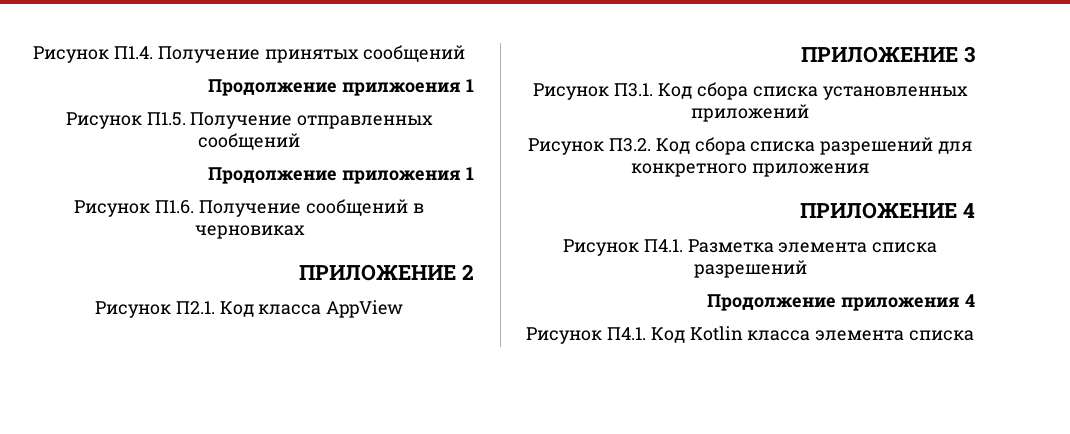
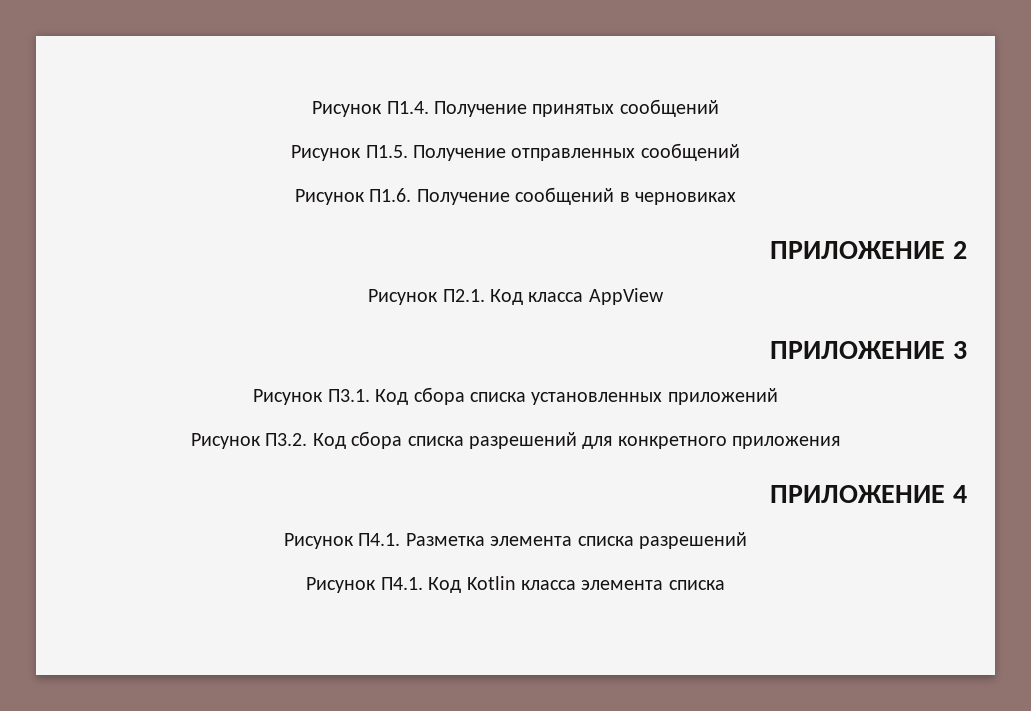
- Продолжение прилжоения 1
- Продолжение приложения 1
- Продолжение приложения 4

